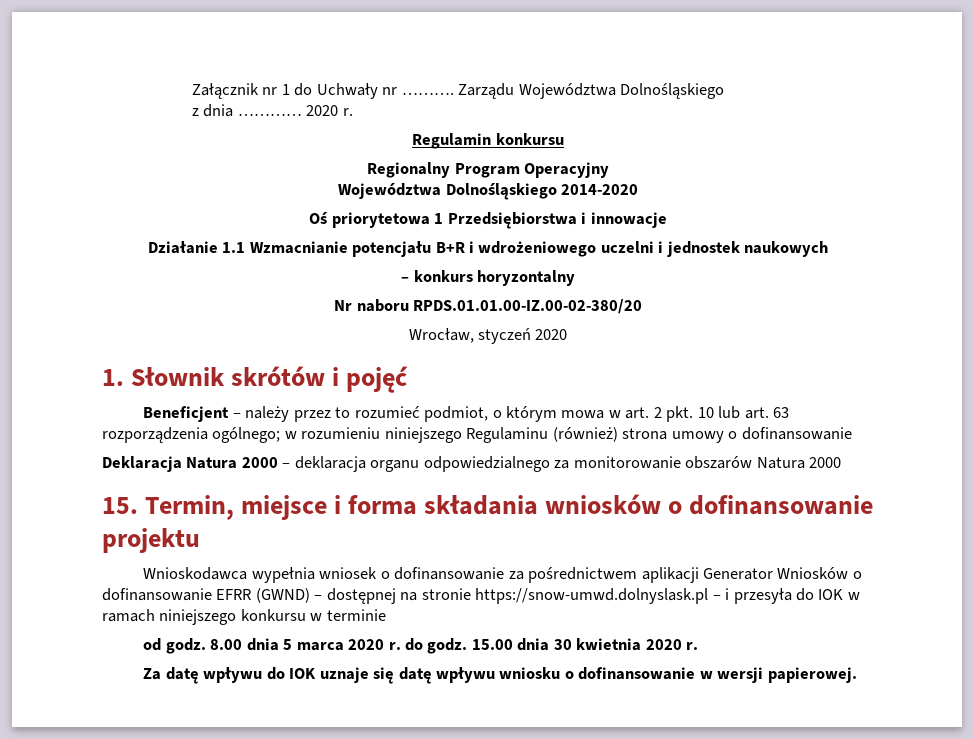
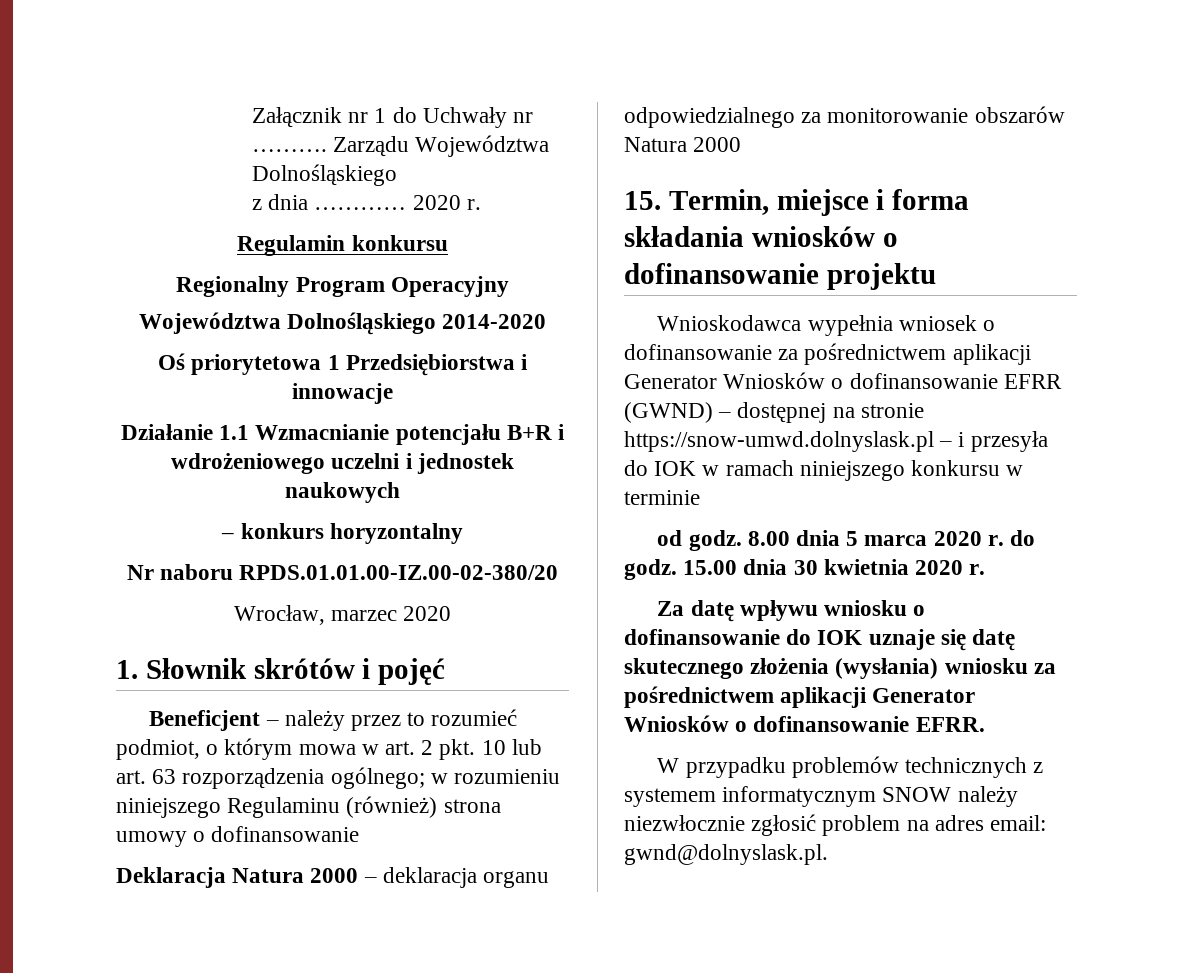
- Wrocław, styczeń 2020
+ Wrocław, marzec 2020
- Za datę wpływu do IOK uznaje się datę wpływu wniosku o dofinansowanie w wersji papierowej.
+ Za datę wpływu wniosku o dofinansowanie do IOK uznaje się datę skutecznego złożenia (wysłania) wniosku za pośrednictwem aplikacji Generator Wniosków o dofinansowanie EFRR.
+ W przypadku problemów technicznych z systemem informatycznym SNOW należy niezwłocznie zgłosić problem na adres email: gwnd@dolnyslask.pl.

